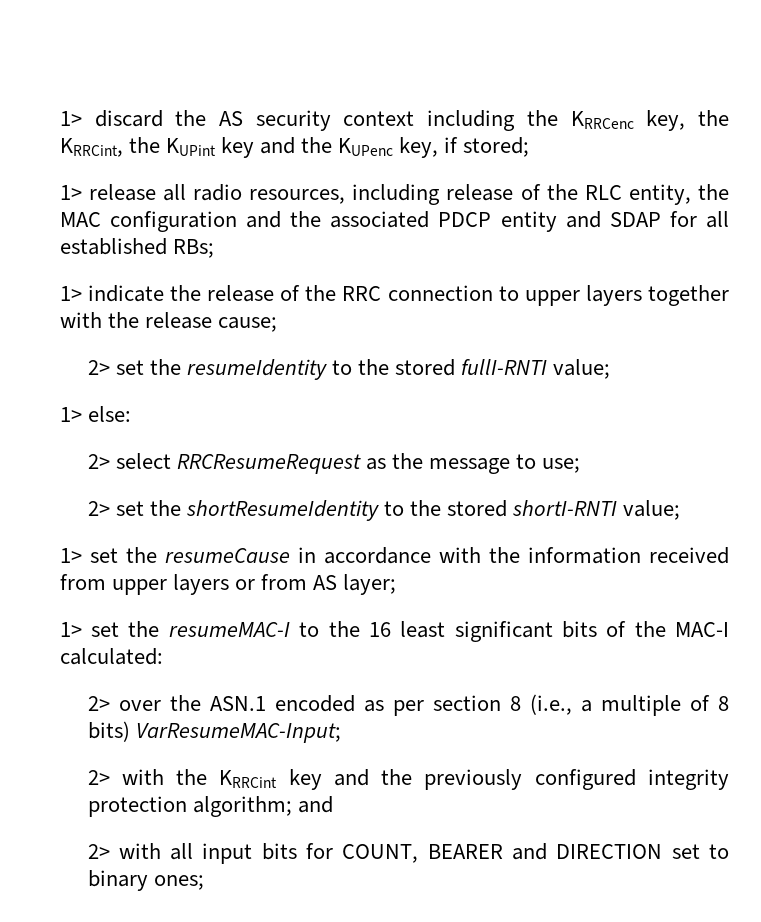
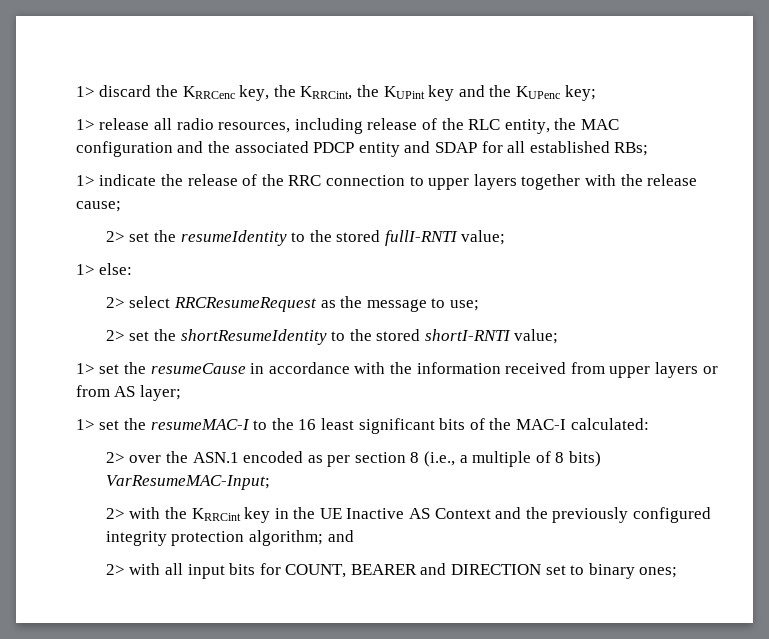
- 1> discard the AS security context including the KRRCenc key, the KRRCint, the KUPint key and the KUPenc key, if stored;
+ 1> discard the KRRCenc key, the KRRCint, the KUPint key and the KUPenc key;
- 2> with the KRRCint key and the previously configured integrity protection algorithm; and
+ 2> with the KRRCint key in the UE Inactive AS Context and the previously configured integrity protection algorithm; and

